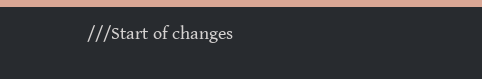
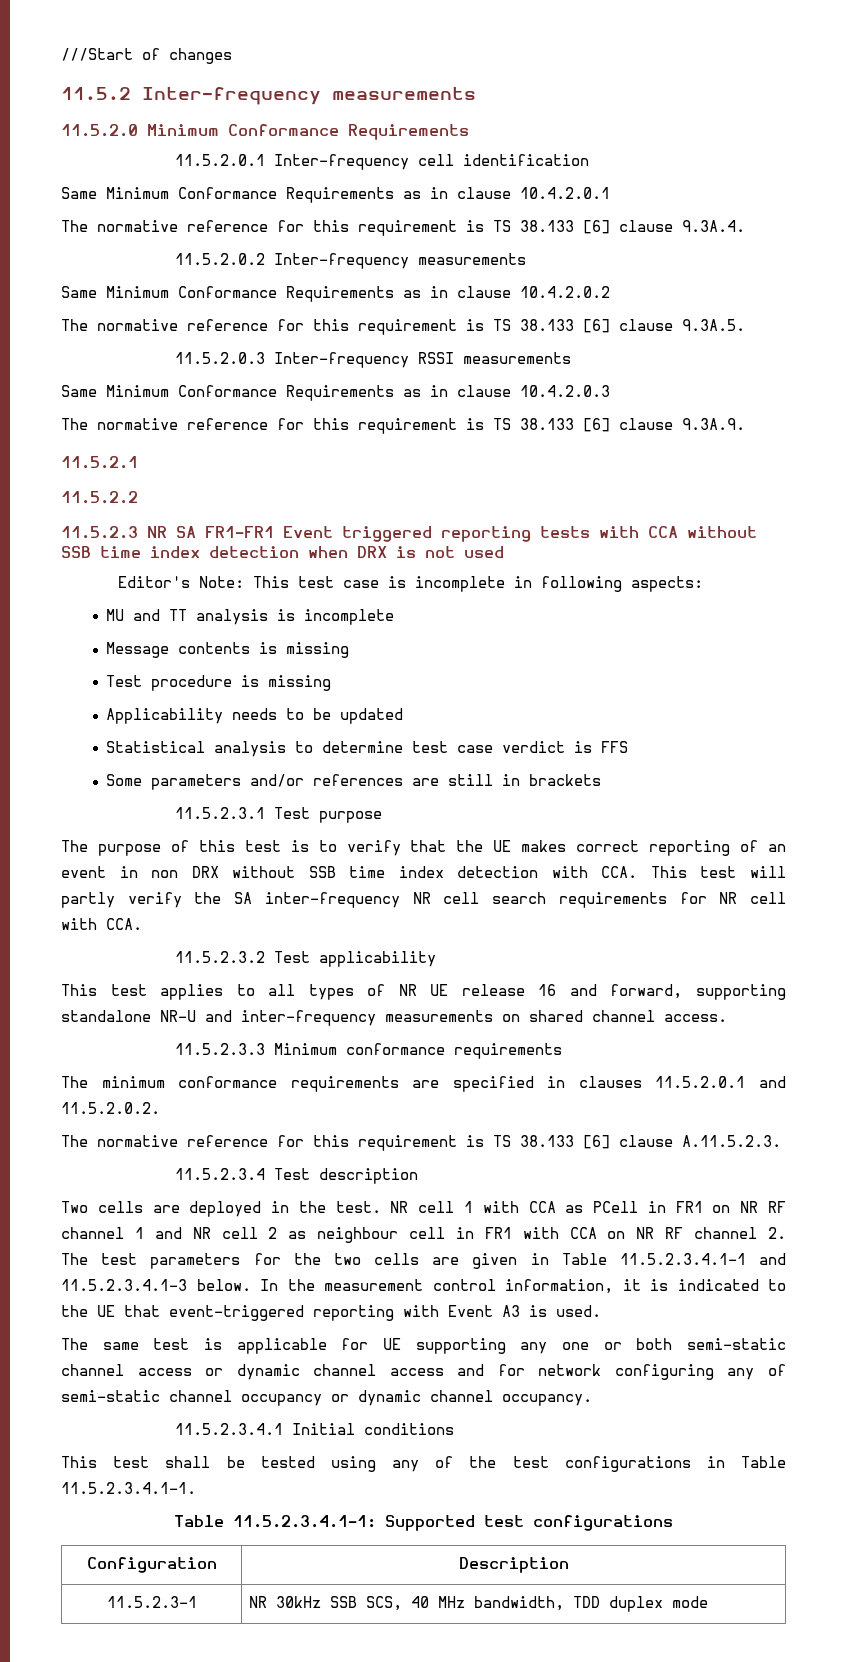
+ 11.5.2 Inter-frequency measurements
+ 11.5.2.0 Minimum Conformance Requirements
+ 11.5.2.0.1 Inter-frequency cell identification
+ Same Minimum Conformance Requirements as in clause 10.4.2.0.1
+ The normative reference for this requirement is TS 38.133 [6] clause 9.3A.4.
+ 11.5.2.0.2 Inter-frequency measurements
+ Same Minimum Conformance Requirements as in clause 10.4.2.0.2
+ The normative reference for this requirement is TS 38.133 [6] clause 9.3A.5.
+ 11.5.2.0.3 Inter-frequency RSSI measurements
+ Same Minimum Conformance Requirements as in clause 10.4.2.0.3
+ The normative reference for this requirement is TS 38.133 [6] clause 9.3A.9.
+ 11.5.2.1
+ 11.5.2.2
+ 11.5.2.3 NR SA FR1-FR1 Event triggered reporting tests with CCA without SSB time index detection when DRX is not used
+ Editor's Note: This test case is incomplete in following aspects:
+ MU and TT analysis is incomplete
+ Message contents is missing
+ Test procedure is missing
+ Applicability needs to be updated
+ Statistical analysis to determine test case verdict is FFS
+ Some parameters and/or references are still in brackets
+ 11.5.2.3.1 Test purpose
+ The purpose of this test is to verify that the UE makes correct reporting of an event in non DRX without SSB time index detection with CCA. This test will partly verify the SA inter-frequency NR cell search requirements for NR cell with CCA.
+ 11.5.2.3.2 Test applicability
+ This test applies to all types of NR UE release 16 and forward, supporting standalone NR-U and inter-frequency measurements on shared channel access.
+ 11.5.2.3.3 Minimum conformance requirements
+ The minimum conformance requirements are specified in clauses 11.5.2.0.1 and 11.5.2.0.2.
+ The normative reference for this requirement is TS 38.133 [6] clause A.11.5.2.3.
+ 11.5.2.3.4 Test description
+ Two cells are deployed in the test. NR cell 1 with CCA as PCell in FR1 on NR RF channel 1 and NR cell 2 as neighbour cell in FR1 with CCA on NR RF channel 2. The test parameters for the two cells are given in Table 11.5.2.3.4.1-1 and 11.5.2.3.4.1-3 below. In the measurement control information, it is indicated to the UE that event-triggered reporting with Event A3 is used.
+ The same test is applicable for UE supporting any one or both semi-static channel access or dynamic channel access and for network configuring any of semi-static channel occupancy or dynamic channel occupancy.
+ 11.5.2.3.4.1 Initial conditions
+ This test shall be tested using any of the test configurations in Table 11.5.2.3.4.1-1.
+ Table 11.5.2.3.4.1-1: Supported test configurations
+ Configuration | Description
+ 11.5.2.3-1 | NR 30kHz SSB SCS, 40 MHz bandwidth, TDD duplex mode

